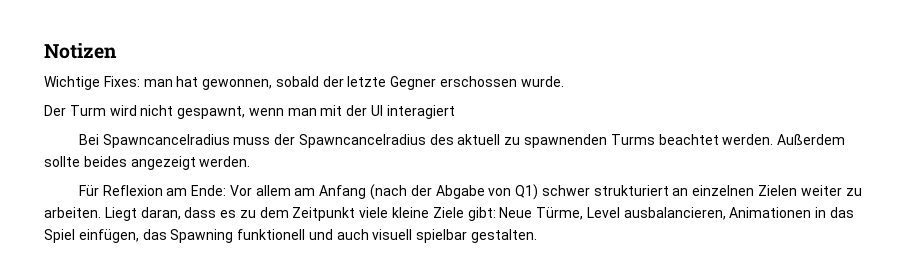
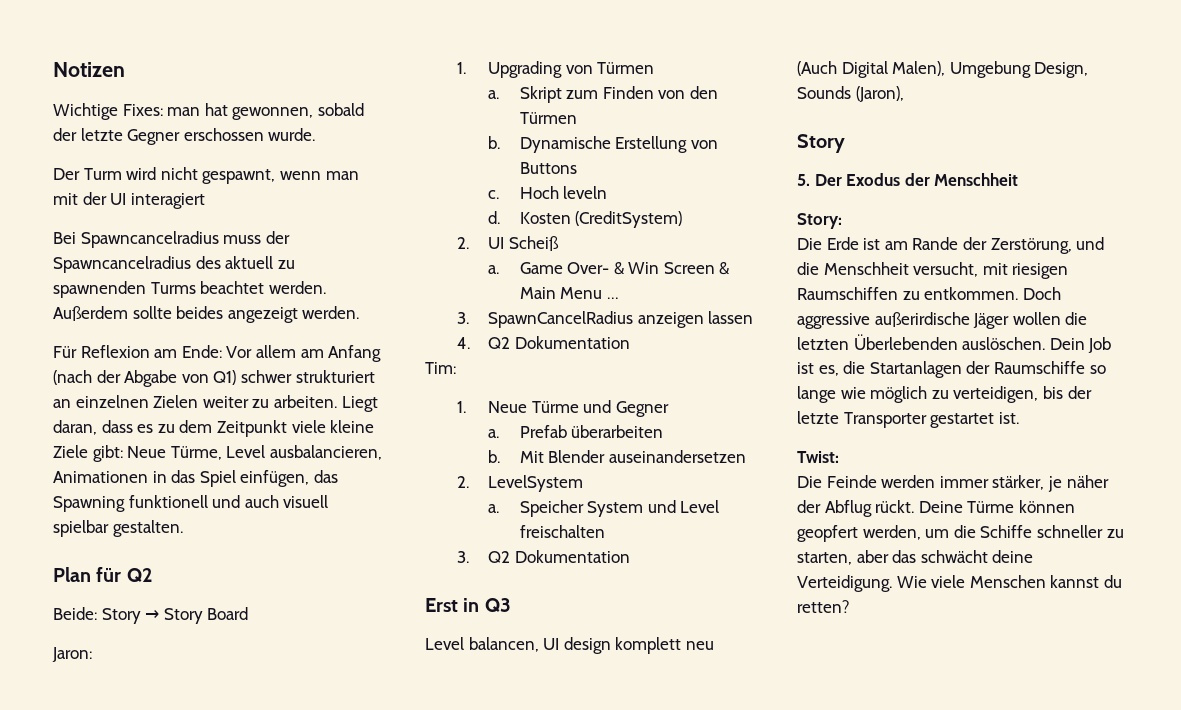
+ Plan für Q2
+ Beide: Story → Story Board
+ Jaron:
+ 1. Upgrading von Türmen
+ a. Skript zum Finden von den Türmen
+ b. Dynamische Erstellung von Buttons
+ c. Hoch leveln
+ d. Kosten (CreditSystem)
+ 2. UI Scheiß
+ a. Game Over- & Win Screen & Main Menu …
+ 3. SpawnCancelRadius anzeigen lassen
+ 4. Q2 Dokumentation
+ Tim:
+ 1. Neue Türme und Gegner
+ a. Prefab überarbeiten
+ b. Mit Blender auseinandersetzen
+ 2. LevelSystem
+ a. Speicher System und Level freischalten
+ 3. Q2 Dokumentation
+ Erst in Q3
+ Level balancen, UI design komplett neu (Auch Digital Malen), Umgebung Design, Sounds (Jaron),
+ Story
+ 5. Der Exodus der Menschheit
+ Story:
+ Die Erde ist am Rande der Zerstörung, und die Menschheit versucht, mit riesigen Raumschiffen zu entkommen. Doch aggressive außerirdische Jäger wollen die letzten Überlebenden auslöschen. Dein Job ist es, die Startanlagen der Raumschiffe so lange wie möglich zu verteidigen, bis der letzte Transporter gestartet ist.
+ Twist:
+ Die Feinde werden immer stärker, je näher der Abflug rückt. Deine Türme können geopfert werden, um die Schiffe schneller zu starten, aber das schwächt deine Verteidigung. Wie viele Menschen kannst du retten?

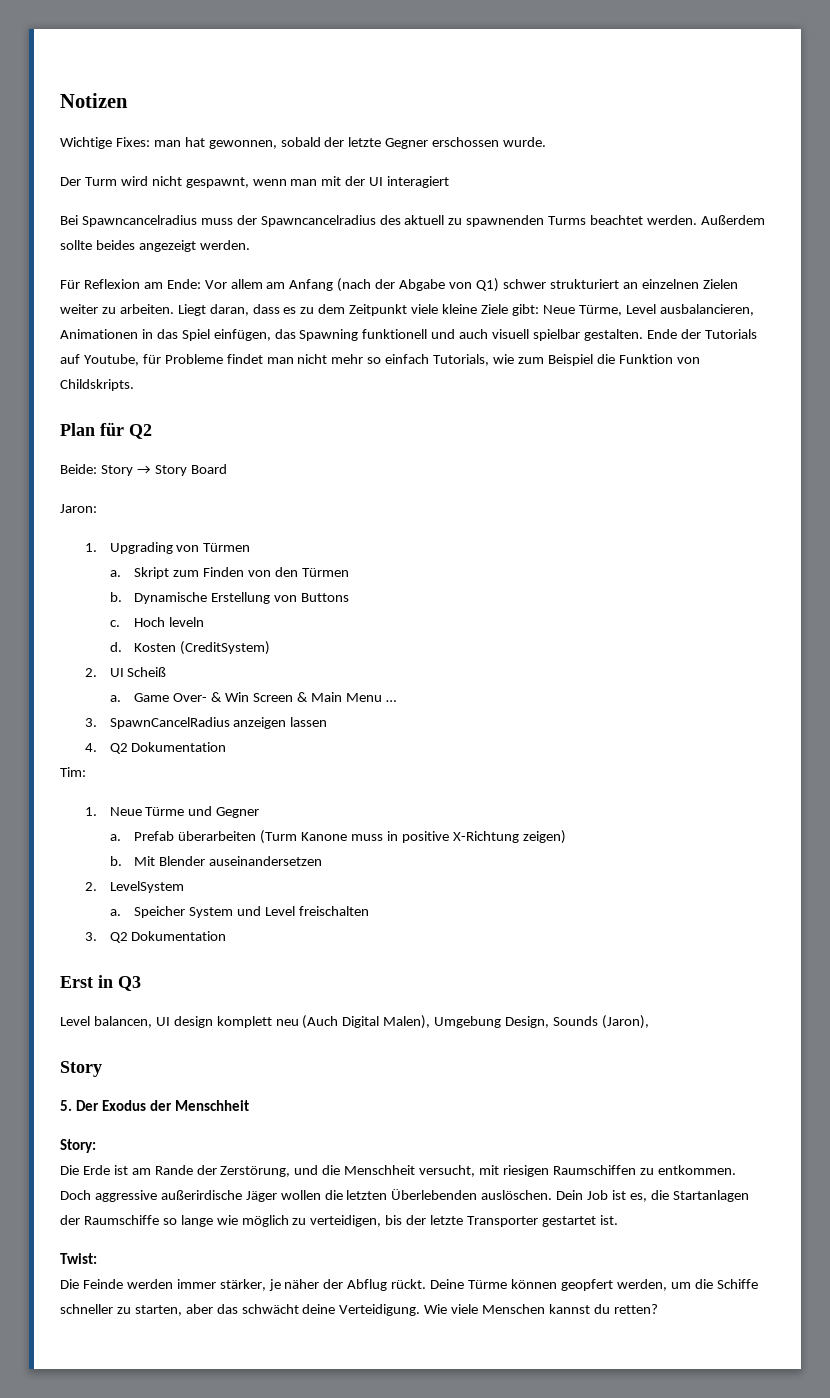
+ Ende der Tutorials auf Youtube, für Probleme findet man nicht mehr so einfach Tutorials, wie zum Beispiel die Funktion von Childskripts.
- Prefab überarbeiten
+ Prefab überarbeiten (Turm Kanone muss in positive X-Richtung zeigen)

